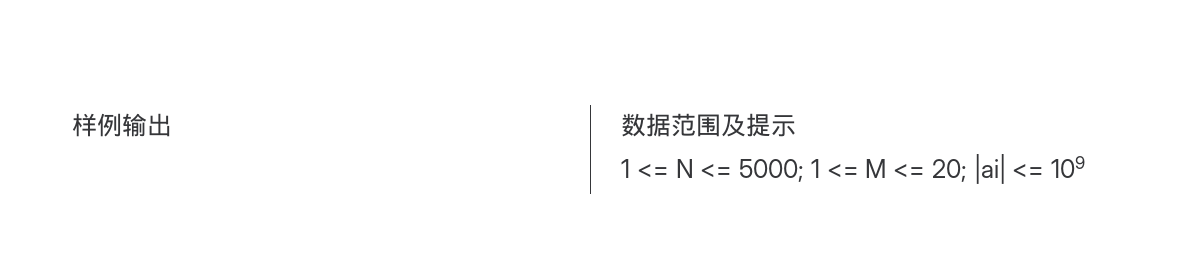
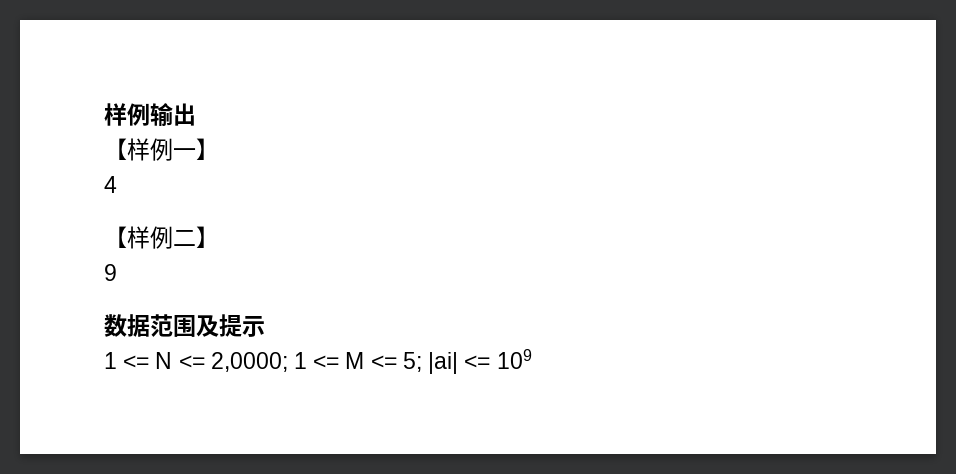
+ 【样例一】
+ 4
+ 【样例二】
+ 9
- 1 <= N <= 5000; 1 <= M <= 20; |ai| <= 109
+ 1 <= N <= 2,0000; 1 <= M <= 5; |ai| <= 109

